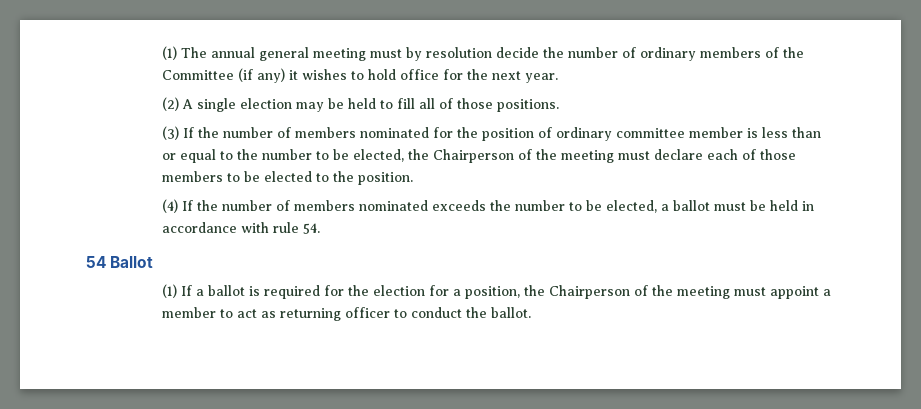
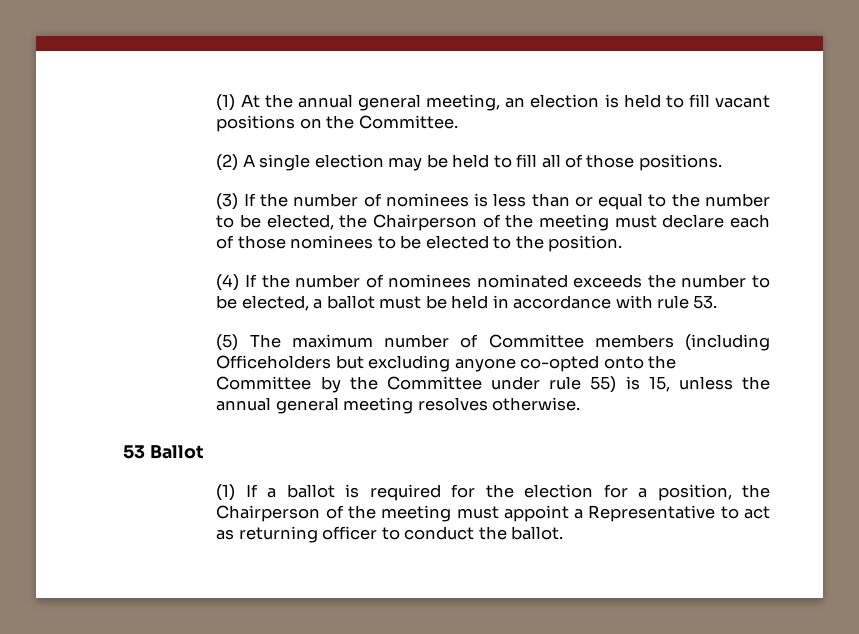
- (1) The annual general meeting must by resolution decide the number of ordinary members of the Committee (if any) it wishes to hold office for the next year.
+ (1) At the annual general meeting, an election is held to fill vacant positions on the Committee.
- (3) If the number of members nominated for the position of ordinary committee member is less than or equal to the number to be elected, the Chairperson of the meeting must declare each of those members to be elected to the position.
+ (3) If the number of nominees is less than or equal to the number to be elected, the Chairperson of the meeting must declare each of those nominees to be elected to the position.
- (4) If the number of members nominated exceeds the number to be elected, a ballot must be held in accordance with rule 54.
- 54 Ballot
+ (4) If the number of nominees nominated exceeds the number to be elected, a ballot must be held in accordance with rule 53.
+ (5) The maximum number of Committee members (including Officeholders but excluding anyone co-opted onto the Committee by the Committee under rule 55) is 15, unless the annual general meeting resolves otherwise.
+ 53 Ballot
- (1) If a ballot is required for the election for a position, the Chairperson of the meeting must appoint a member to act as returning officer to conduct the ballot.
+ (1) If a ballot is required for the election for a position, the Chairperson of the meeting must appoint a Representative to act as returning officer to conduct the ballot.

